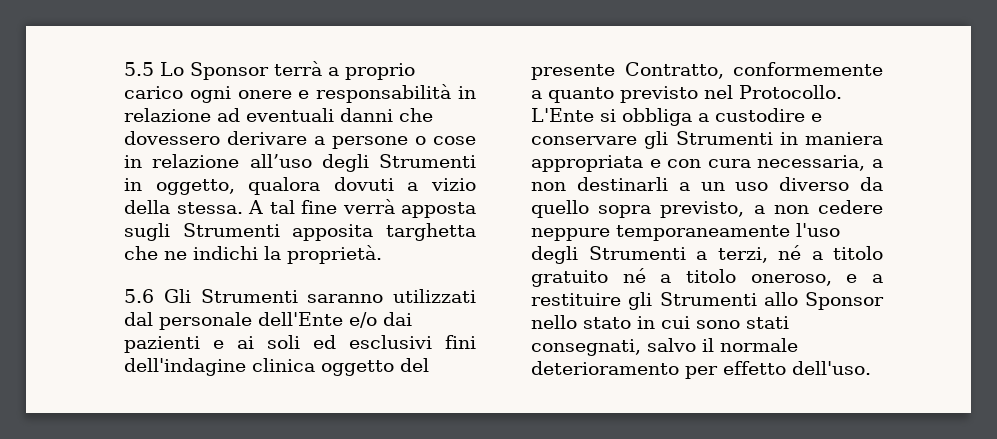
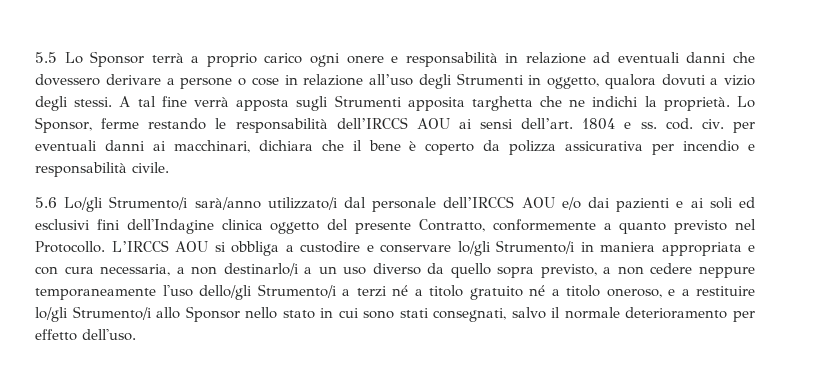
- 5.5 Lo Sponsor terrà a proprio carico ogni onere e responsabilità in relazione ad eventuali danni che dovessero derivare a persone o cose in relazione all’uso degli Strumenti in oggetto, qualora dovuti a vizio della stessa.
+ 5.5 Lo Sponsor terrà a proprio carico ogni onere e responsabilità in relazione ad eventuali danni che dovessero derivare a persone o cose in relazione all’uso degli Strumenti in oggetto, qualora dovuti a vizio degli stessi.
- A tal fine verrà apposta sugli Strumenti apposita targhetta che ne indichi la proprietà.
- 5.6 Gli Strumenti saranno utilizzati dal personale dell'Ente e/o dai pazienti e ai soli ed esclusivi fini dell'indagine clinica oggetto del presente Contratto, conformemente a quanto previsto nel Protocollo.
+ A tal fine verrà apposta sugli Strumenti apposita targhetta che ne indichi la proprietà. Lo Sponsor, ferme restando le responsabilità dell’IRCCS AOU ai sensi dell’art. 1804 e ss. cod. civ. per eventuali danni ai macchinari, dichiara che il bene è coperto da polizza assicurativa per incendio e responsabilità civile.
+ 5.6 Lo/gli Strumento/i sarà/anno utilizzato/i dal personale dell’IRCCS AOU e/o dai pazienti e ai soli ed esclusivi fini dell'Indagine clinica oggetto del presente Contratto, conformemente a quanto previsto nel Protocollo.
- L'Ente si obbliga a custodire e conservare gli Strumenti in maniera appropriata e con cura necessaria, a non destinarli a un uso diverso da quello sopra previsto, a non cedere neppure temporaneamente l'uso degli Strumenti a terzi, né a titolo gratuito né a titolo oneroso, e a restituire gli Strumenti allo Sponsor nello stato in cui sono stati consegnati, salvo il normale deterioramento per effetto dell'uso.
+ L’IRCCS AOU si obbliga a custodire e conservare lo/gli Strumento/i in maniera appropriata e con cura necessaria, a non destinarlo/i a un uso diverso da quello sopra previsto, a non cedere neppure temporaneamente l'uso dello/gli Strumento/i a terzi né a titolo gratuito né a titolo oneroso, e a restituire lo/gli Strumento/i allo Sponsor nello stato in cui sono stati consegnati, salvo il normale deterioramento per effetto dell'uso.

